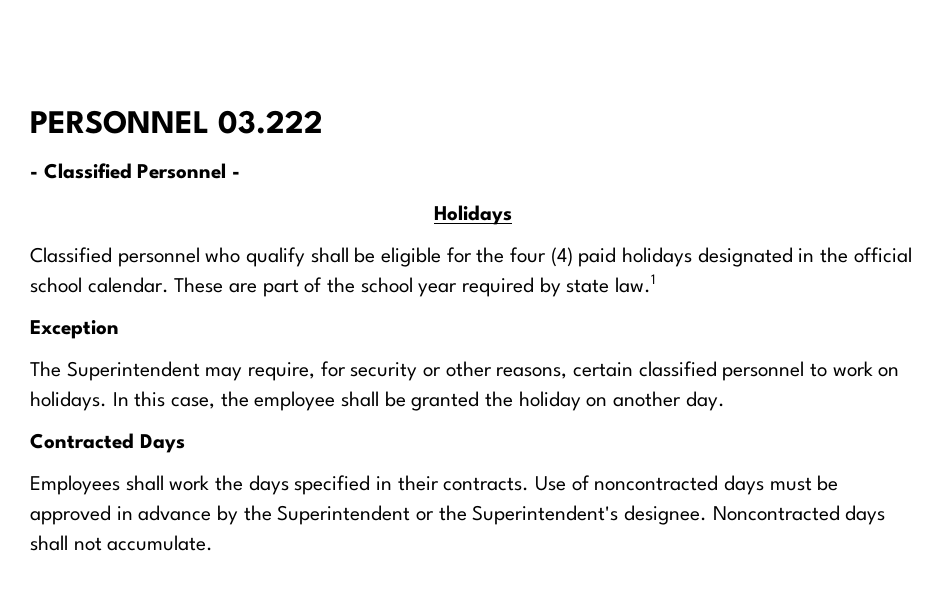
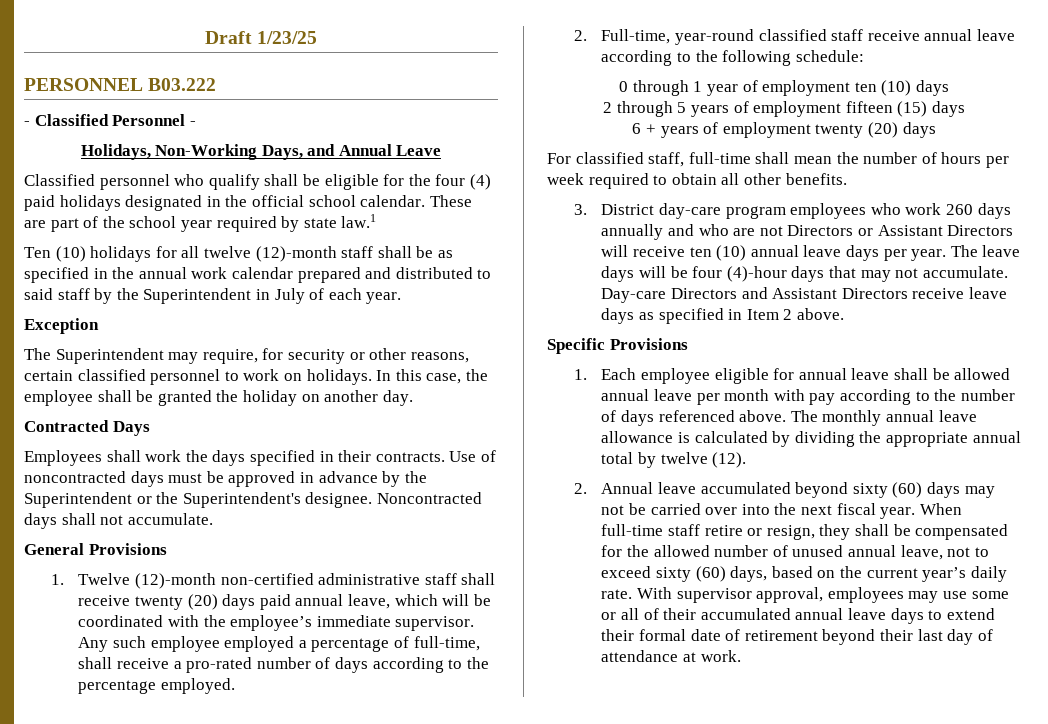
- PERSONNEL 03.222
+ Draft 1/23/25
+ PERSONNEL B03.222
- Holidays
+ Holidays, Non-Working Days, and Annual Leave
+ Ten (10) holidays for all twelve (12)-month staff shall be as specified in the annual work calendar prepared and distributed to said staff by the Superintendent in July of each year.
+ General Provisions
+ 1. Twelve (12)-month non-certified administrative staff shall receive twenty (20) days paid annual leave, which will be coordinated with the employee’s immediate supervisor. Any such employee employed a percentage of full-time, shall receive a pro-rated number of days according to the percentage employed.
+ 2. Full-time, year-round classified staff receive annual leave according to the following schedule:
+ 0 through 1 year of employment ten (10) days
+ 2 through 5 years of employment fifteen (15) days
+ 6 + years of employment twenty (20) days
+ For classified staff, full-time shall mean the number of hours per week required to obtain all other benefits.
+ 3. District day-care program employees who work 260 days annually and who are not Directors or Assistant Directors will receive ten (10) annual leave days per year. The leave days will be four (4)-hour days that may not accumulate. Day-care Directors and Assistant Directors receive leave days as specified in Item 2 above.
+ Specific Provisions
+ 1. Each employee eligible for annual leave shall be allowed annual leave per month with pay according to the number of days referenced above. The monthly annual leave allowance is calculated by dividing the appropriate annual total by twelve (12).
+ 2. Annual leave accumulated beyond sixty (60) days may not be carried over into the next fiscal year. When full-time staff retire or resign, they shall be compensated for the allowed number of unused annual leave, not to exceed sixty (60) days, based on the current year’s daily rate. With supervisor approval, employees may use some or all of their accumulated annual leave days to extend their formal date of retirement beyond their last day of attendance at work.

